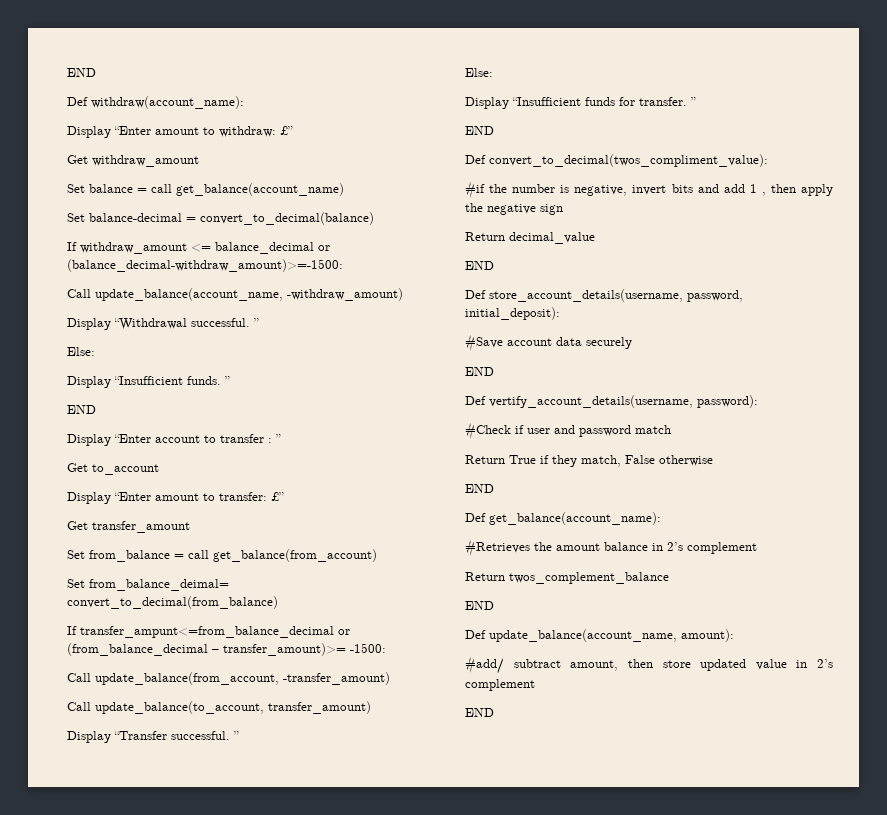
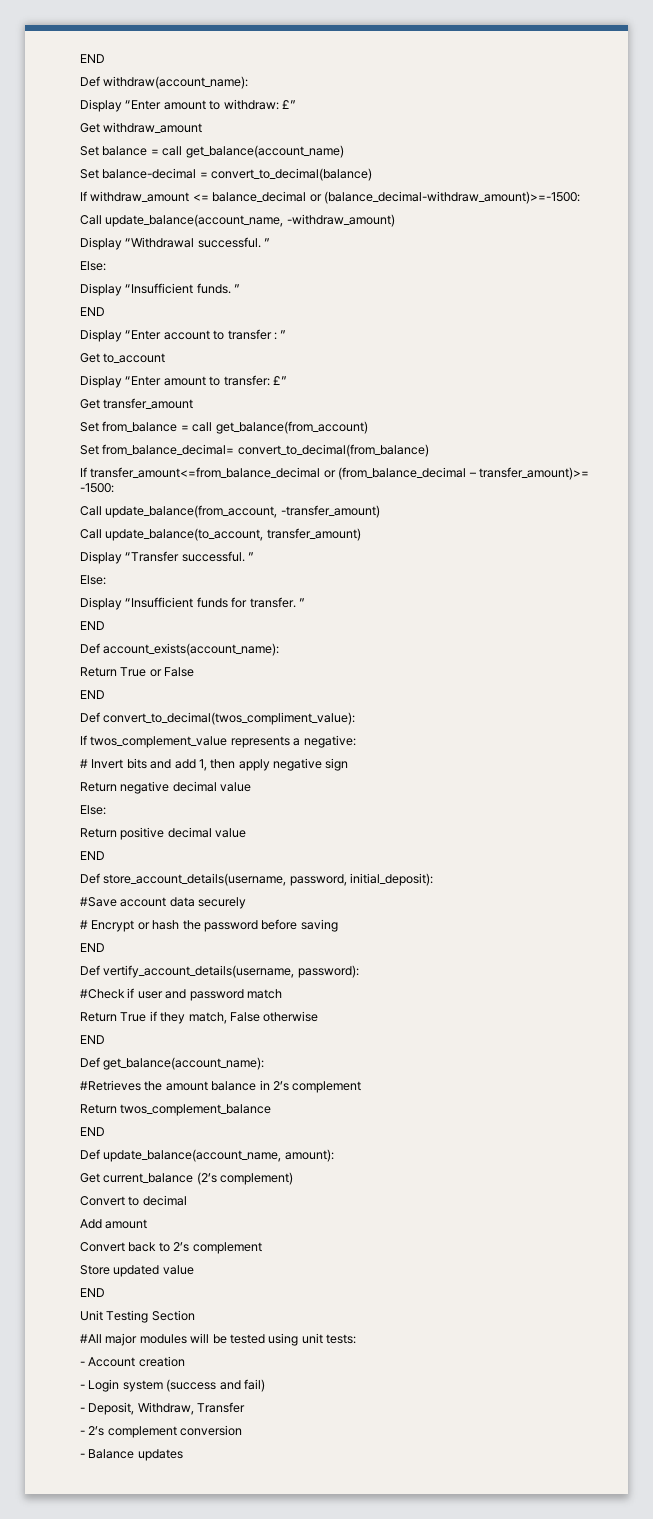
- Set from_balance_deimal= convert_to_decimal(from_balance)
+ Set from_balance_decimal= convert_to_decimal(from_balance)
- If transfer_ampunt<=from_balance_decimal or (from_balance_decimal – transfer_amount)>= -1500:
+ If transfer_amount<=from_balance_decimal or (from_balance_decimal – transfer_amount)>= -1500:
+ Def account_exists(account_name):
+ Return True or False
+ END
  Def convert_to_decimal(twos_compliment_value):
- #if the number is negative, invert bits and add 1 , then apply the negative sign
+ If twos_complement_value represents a negative:
+ # Invert bits and add 1, then apply negative sign
- Return decimal_value
+ Return negative decimal value
+ Else:
+ Return positive decimal value
+ # Encrypt or hash the password before saving
- #add/ subtract amount, then store updated value in 2’s complement
+ Get current_balance (2’s complement)
+ Convert to decimal
+ Add amount
+ Convert back to 2’s complement
+ Store updated value
  END
+ Unit Testing Section
+ #All major modules will be tested using unit tests:
+ - Account creation
+ - Login system (success and fail)
+ - Deposit, Withdraw, Transfer
+ - 2’s complement conversion
+ - Balance updates

